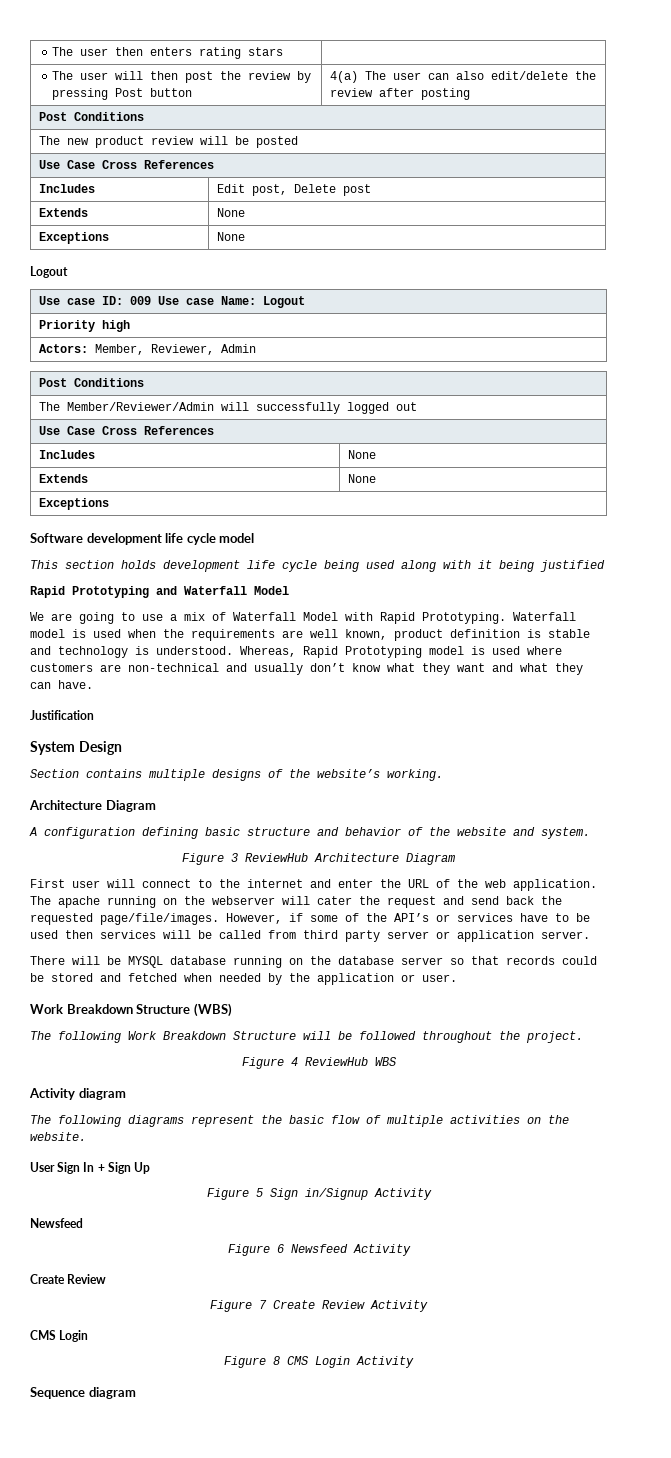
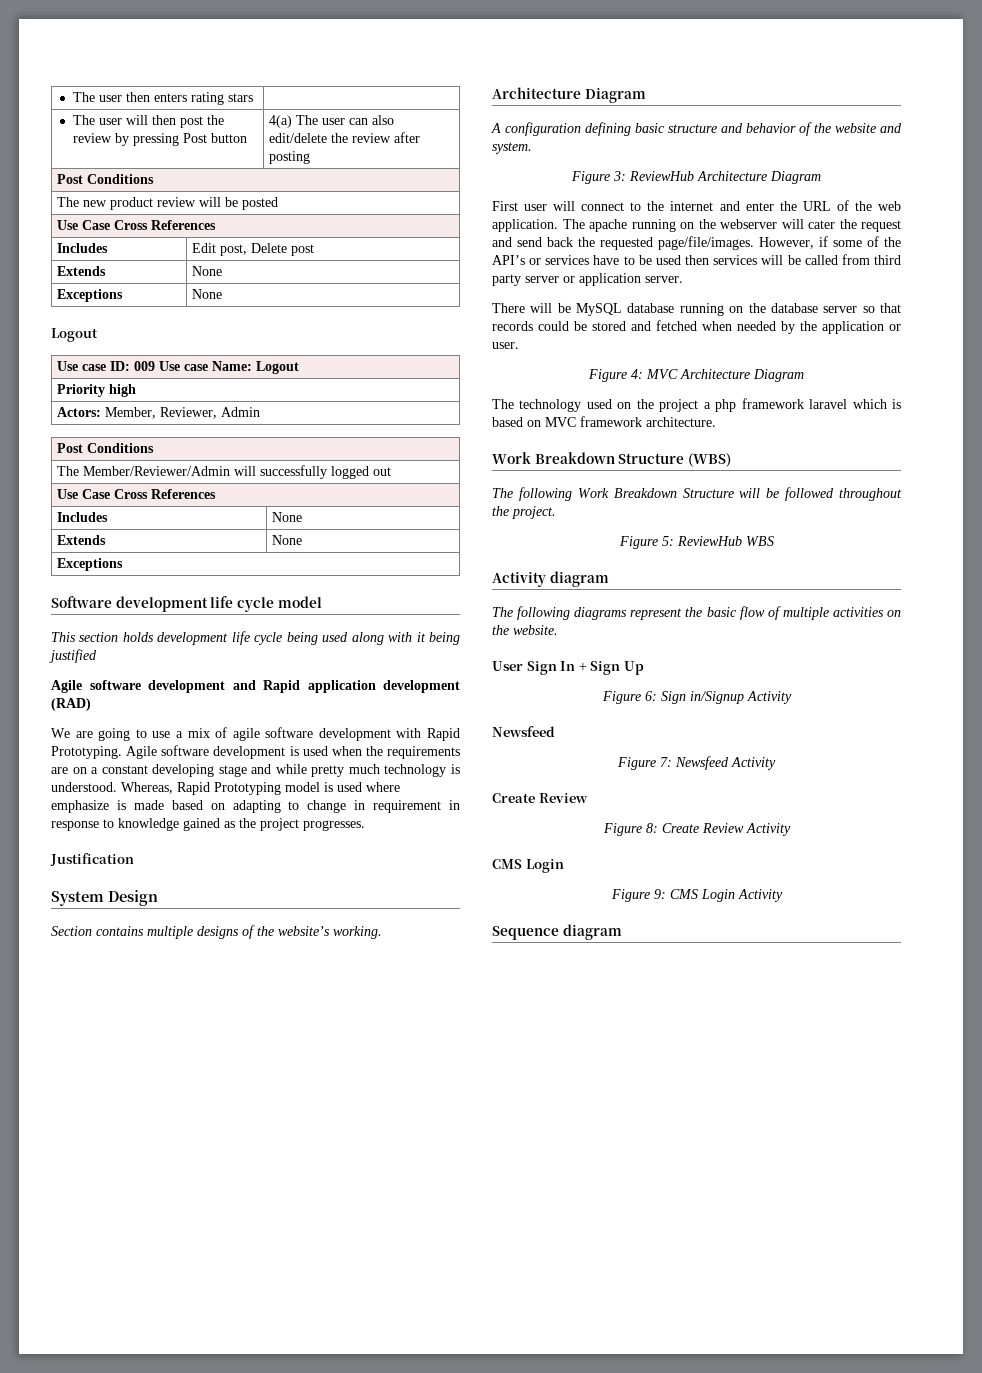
- Rapid Prototyping and Waterfall Model
+ Agile software development and Rapid application development (RAD)
- We are going to use a mix of Waterfall Model with Rapid Prototyping. Waterfall model is used when the requirements are well known, product definition is stable and technology is understood.
+ We are going to use a mix of agile software development with Rapid Prototyping. Agile software development is used when the requirements are on a constant developing stage and while pretty much technology is understood.
- Whereas, Rapid Prototyping model is used where customers are non-technical and usually don’t know what they want and what they can have.
+ Whereas, Rapid Prototyping model is used where emphasize is made based on adapting to change in requirement in response to knowledge gained as the project progresses.
- Figure 3 ReviewHub Architecture Diagram
+ Figure 3: ReviewHub Architecture Diagram
- There will be MYSQL database running on the database server so that records could be stored and fetched when needed by the application or user.
+ There will be MySQL database running on the database server so that records could be stored and fetched when needed by the application or user.
+ Figure 4: MVC Architecture Diagram
+ The technology used on the project a php framework laravel which is based on MVC framework architecture.
- Figure 4 ReviewHub WBS
+ Figure 5: ReviewHub WBS
- Figure 5 Sign in/Signup Activity
+ Figure 6: Sign in/Signup Activity
- Figure 6 Newsfeed Activity
+ Figure 7: Newsfeed Activity
- Figure 7 Create Review Activity
+ Figure 8: Create Review Activity
- Figure 8 CMS Login Activity
+ Figure 9: CMS Login Activity

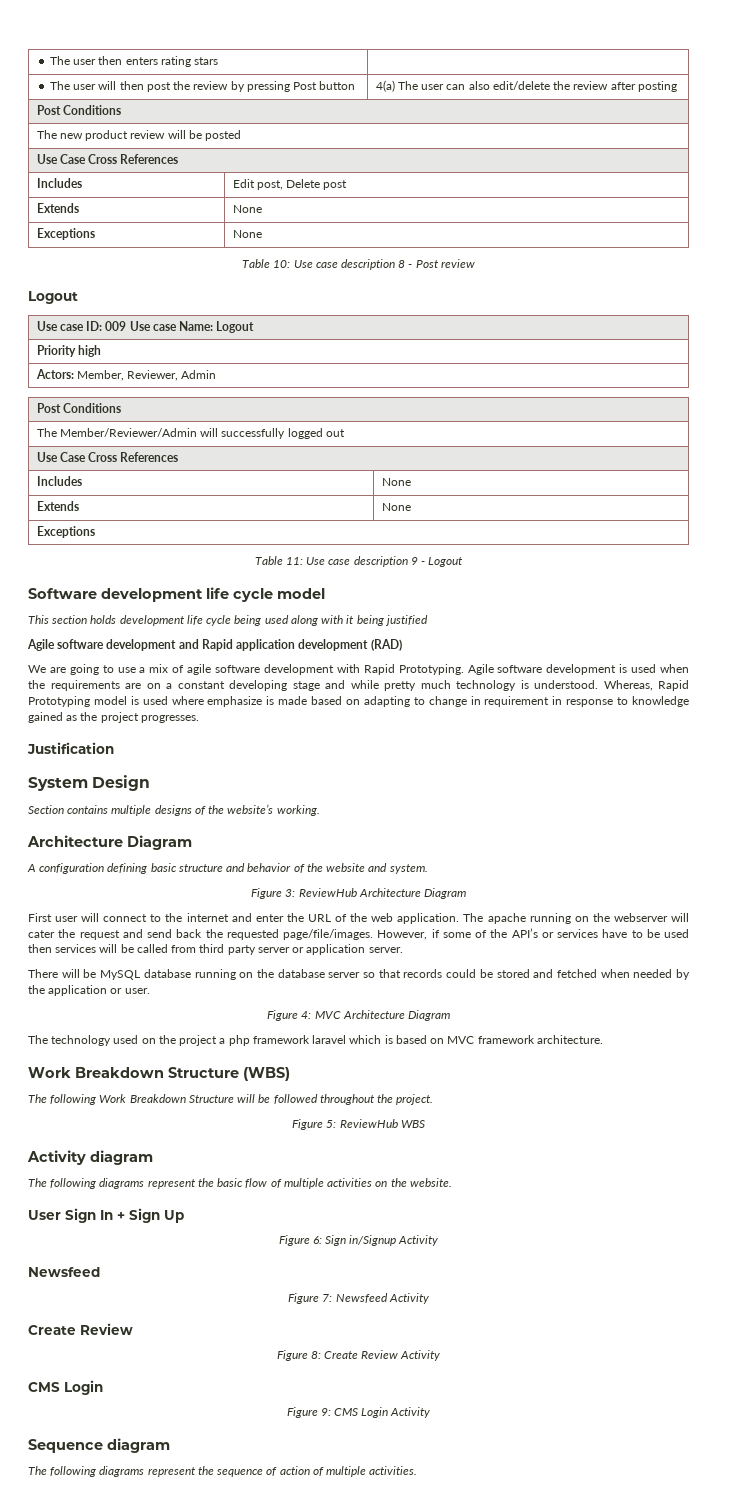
+ Table 10: Use case description 8 - Post review
+ Table 11: Use case description 9 - Logout
+ The following diagrams represent the sequence of action of multiple activities.

